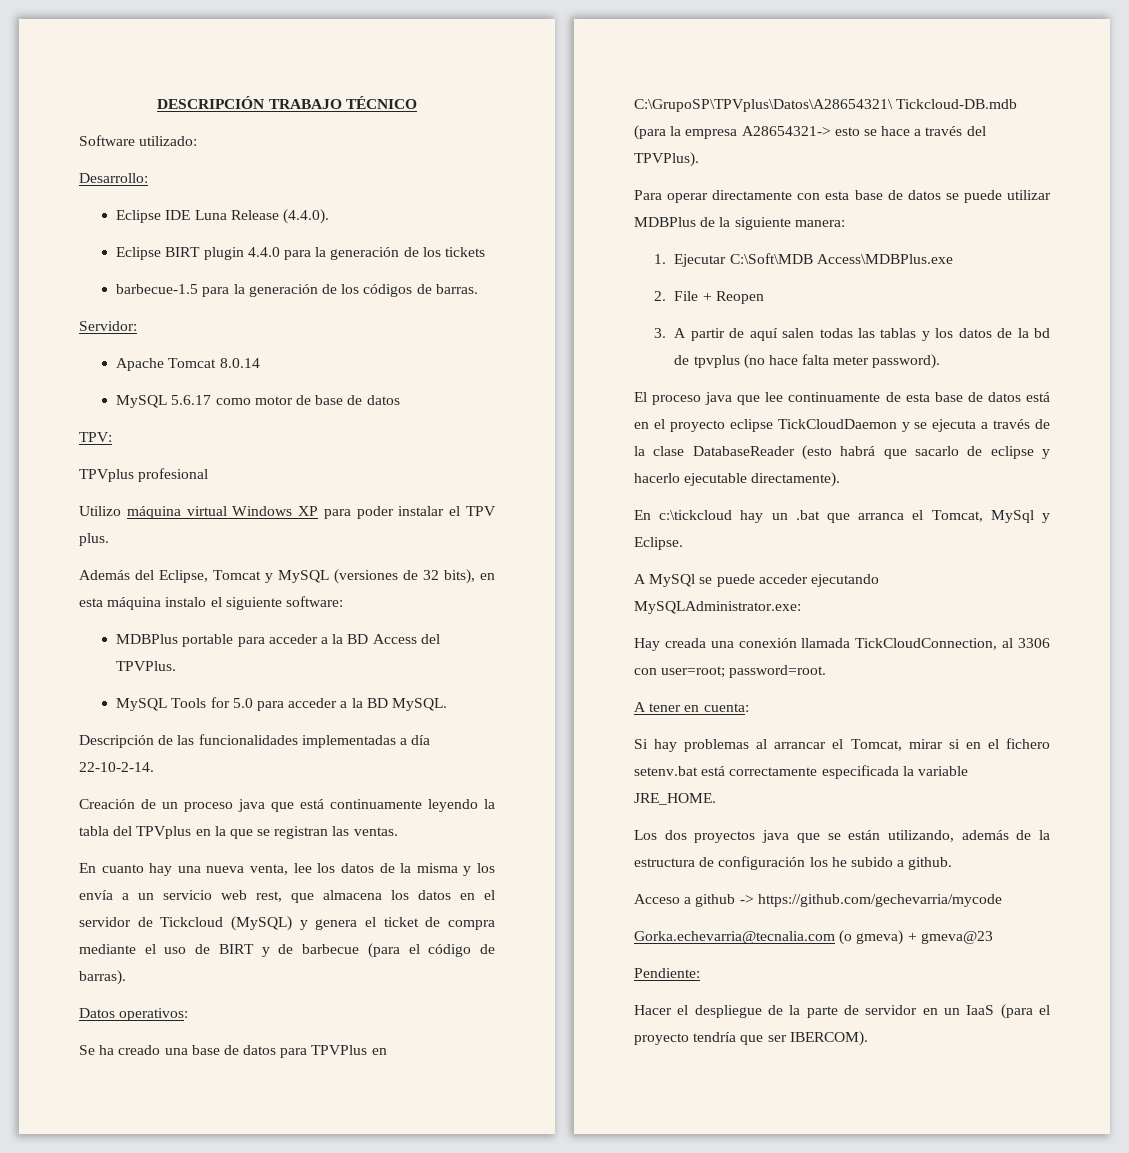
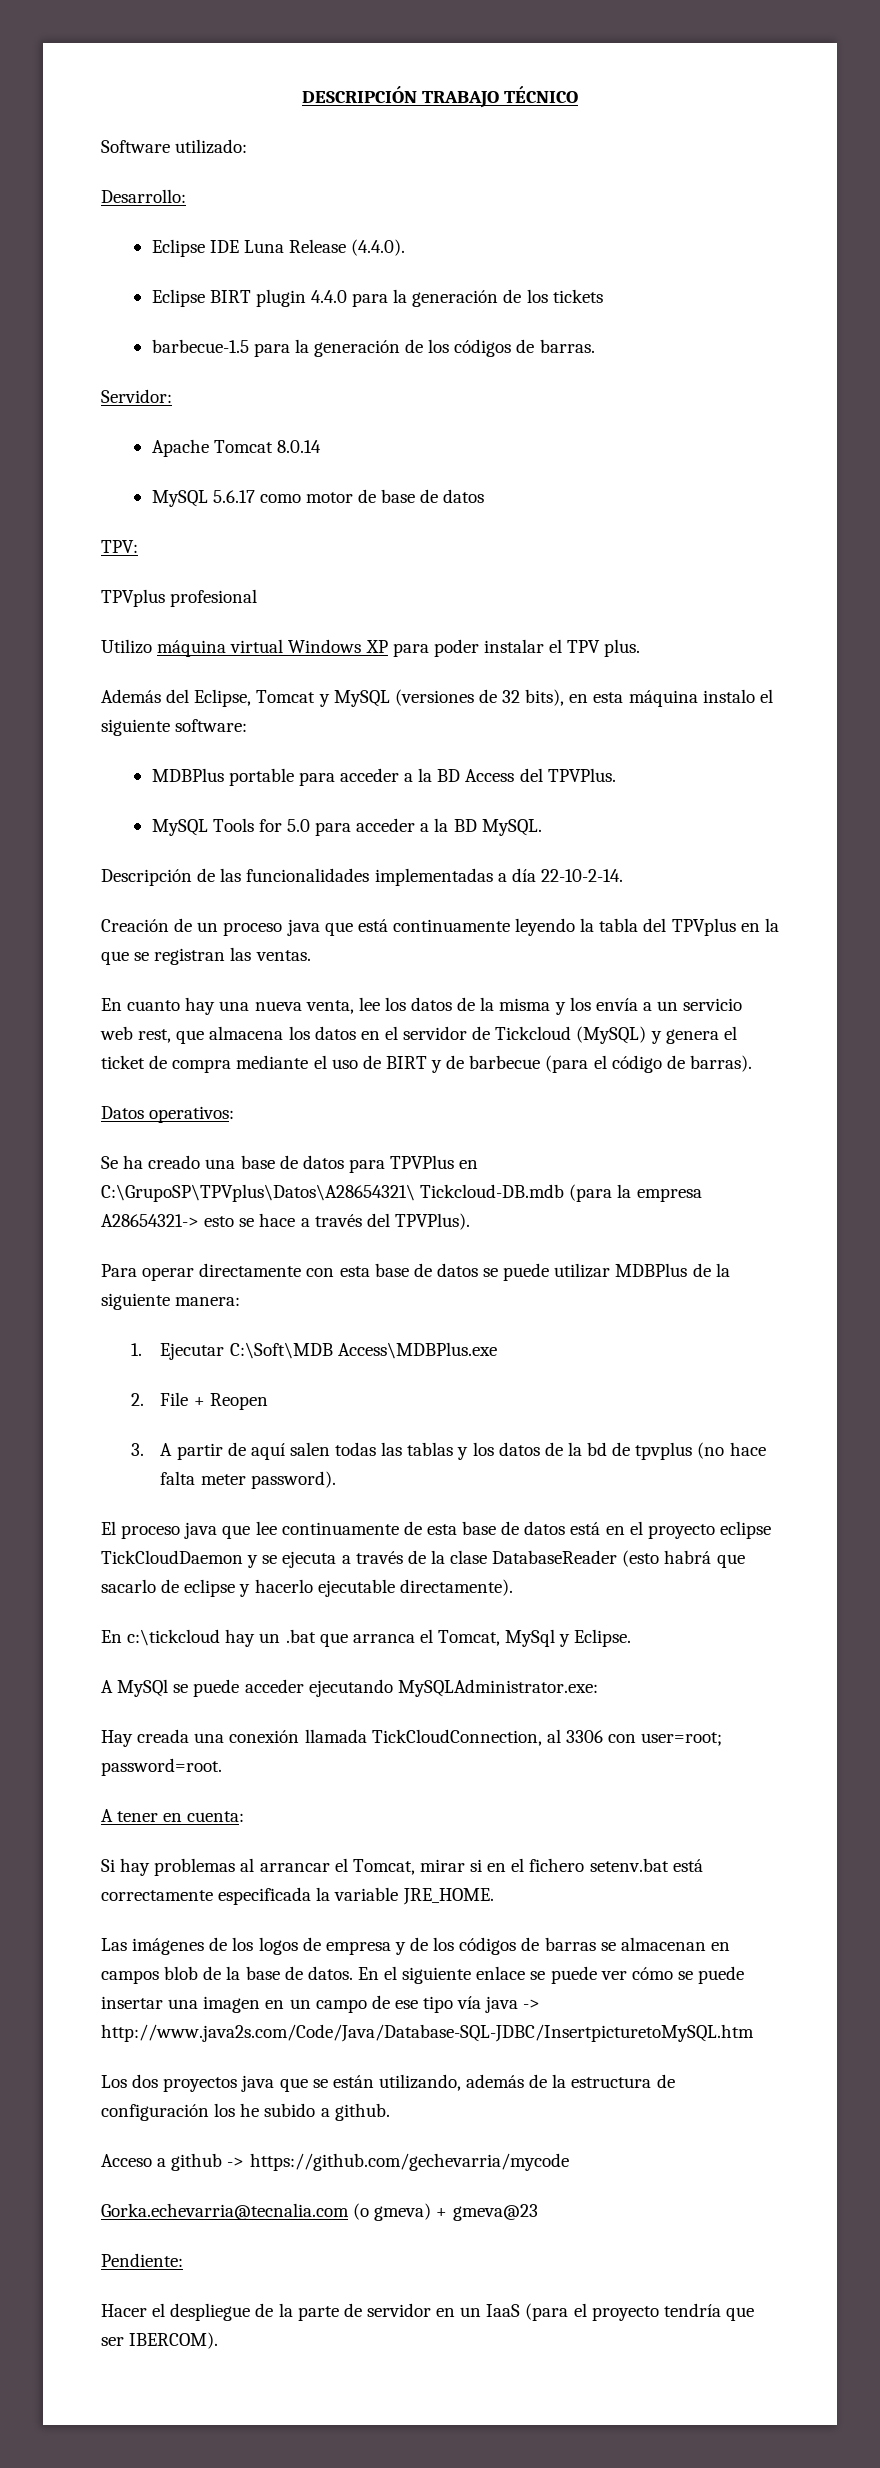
+ Las imágenes de los logos de empresa y de los códigos de barras se almacenan en campos blob de la base de datos. En el siguiente enlace se puede ver cómo se puede insertar una imagen en un campo de ese tipo vía java -> http://www.java2s.com/Code/Java/Database-SQL-JDBC/InsertpicturetoMySQL.htm

